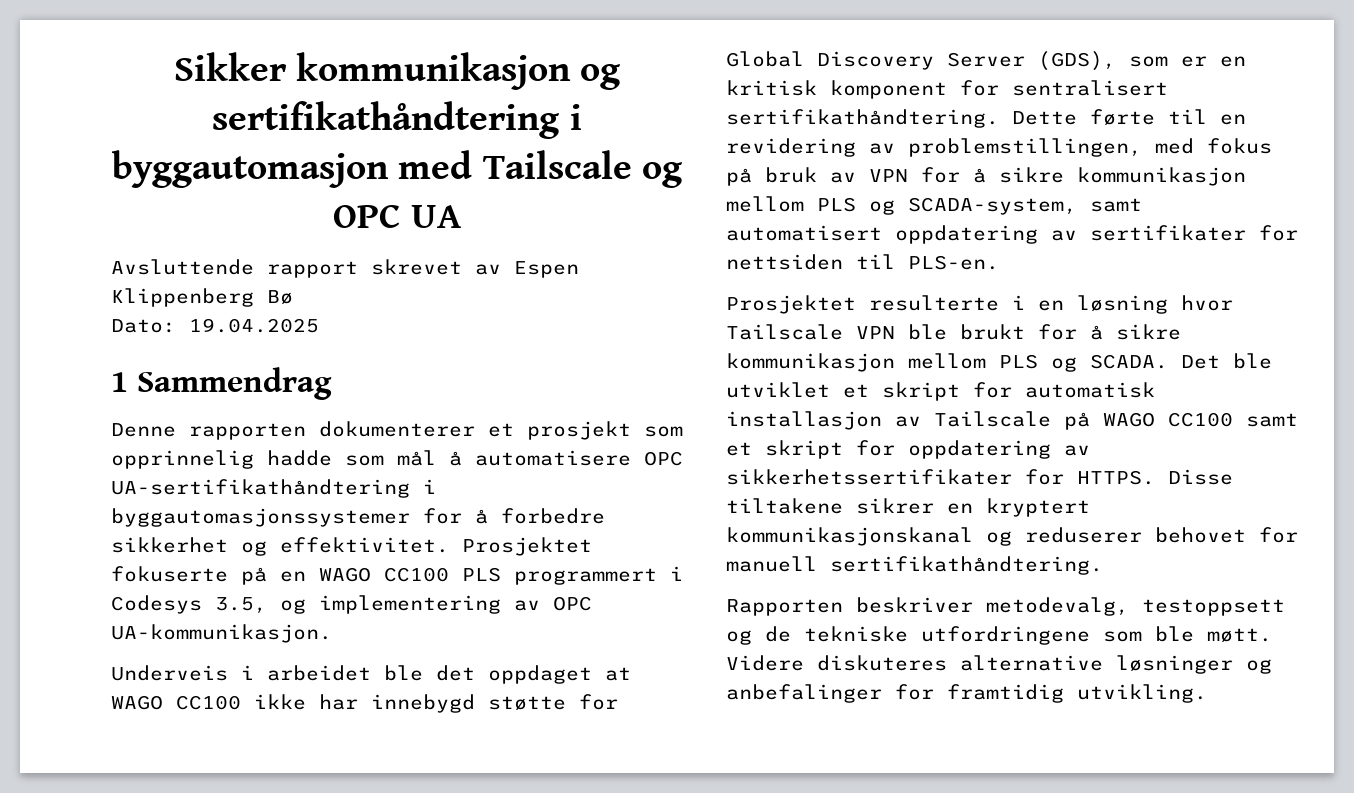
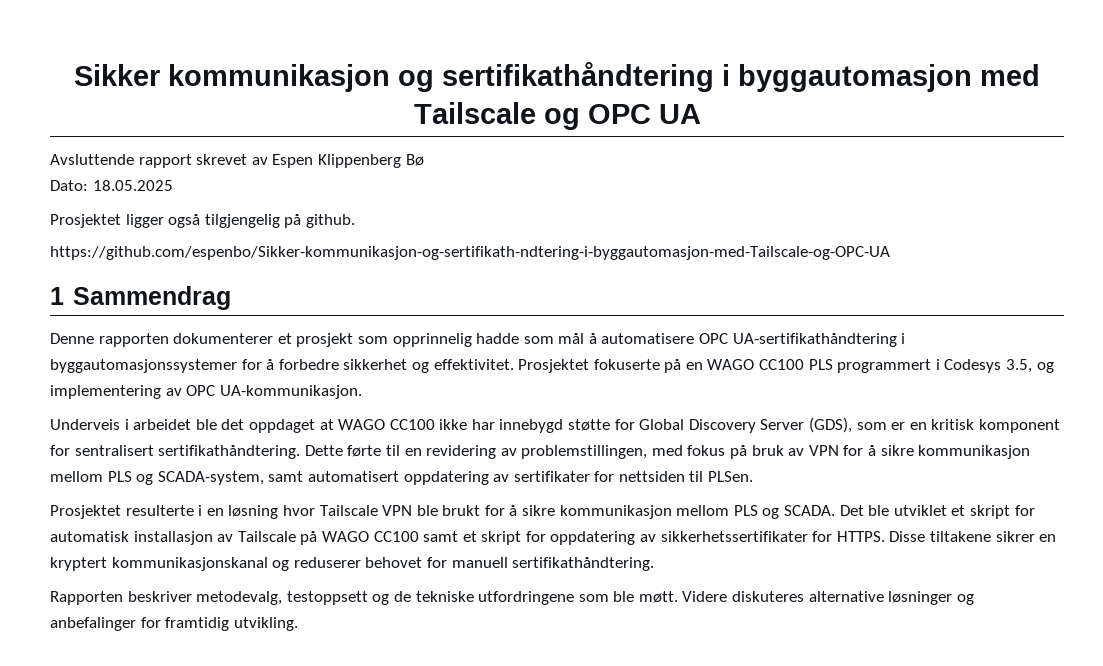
- Dato: 19.04.2025
+ Dato: 18.05.2025
+ Prosjektet ligger også tilgjengelig på github.
+ https://github.com/espenbo/Sikker-kommunikasjon-og-sertifikath-ndtering-i-byggautomasjon-med-Tailscale-og-OPC-UA
- Dette førte til en revidering av problemstillingen, med fokus på bruk av VPN for å sikre kommunikasjon mellom PLS og SCADA-system, samt automatisert oppdatering av sertifikater for nettsiden til PLS-en.
+ Dette førte til en revidering av problemstillingen, med fokus på bruk av VPN for å sikre kommunikasjon mellom PLS og SCADA-system, samt automatisert oppdatering av sertifikater for nettsiden til PLSen.

